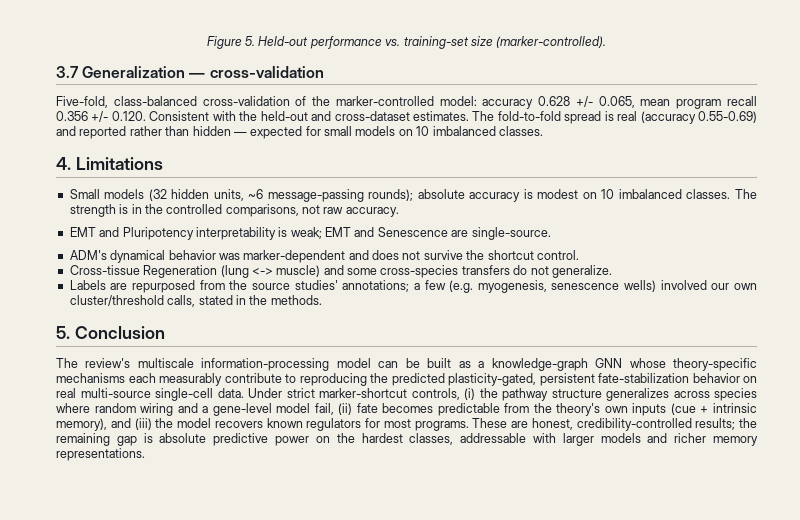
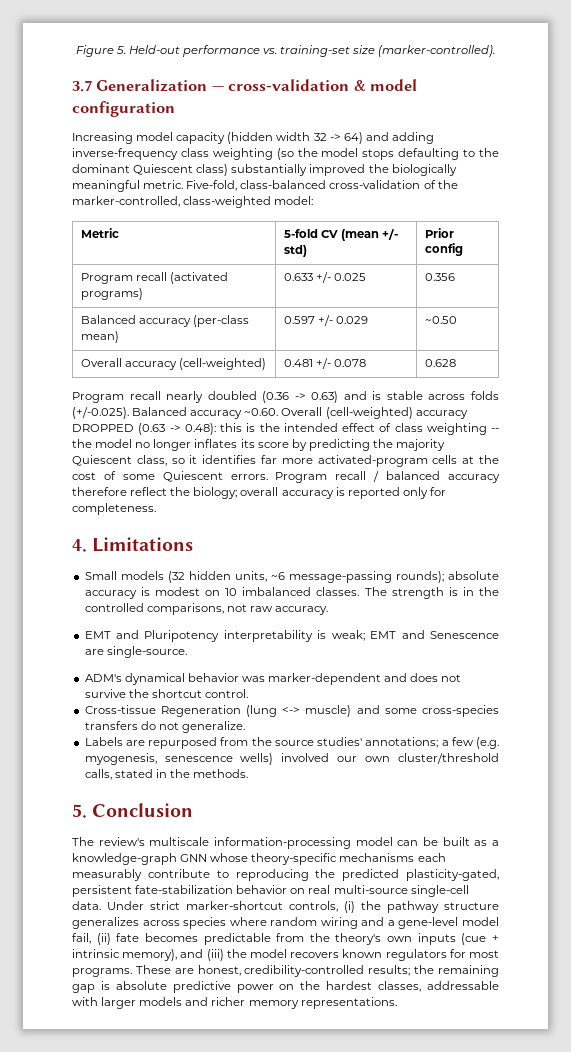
- 3.7 Generalization — cross-validation
- Five-fold, class-balanced cross-validation of the marker-controlled model: accuracy 0.628 +/- 0.065, mean program recall 0.356 +/- 0.120. Consistent with the held-out and cross-dataset estimates. The fold-to-fold spread is real (accuracy 0.55-0.69) and reported rather than hidden — expected for small models on 10 imbalanced classes.
+ 3.7 Generalization — cross-validation & model configuration
+ Increasing model capacity (hidden width 32 -> 64) and adding inverse-frequency class weighting (so the model stops defaulting to the dominant Quiescent class) substantially improved the biologically meaningful metric. Five-fold, class-balanced cross-validation of the marker-controlled, class-weighted model:
+ Metric | 5-fold CV (mean +/- std) | Prior config
+ Program recall (activated programs) | 0.633 +/- 0.025 | 0.356
+ Balanced accuracy (per-class mean) | 0.597 +/- 0.029 | ~0.50
+ Overall accuracy (cell-weighted) | 0.481 +/- 0.078 | 0.628
+ Program recall nearly doubled (0.36 -> 0.63) and is stable across folds (+/-0.025). Balanced accuracy ~0.60. Overall (cell-weighted) accuracy DROPPED (0.63 -> 0.48): this is the intended effect of class weighting -- the model no longer inflates its score by predicting the majority Quiescent class, so it identifies far more activated-program cells at the cost of some Quiescent errors. Program recall / balanced accuracy therefore reflect the biology; overall accuracy is reported only for completeness.

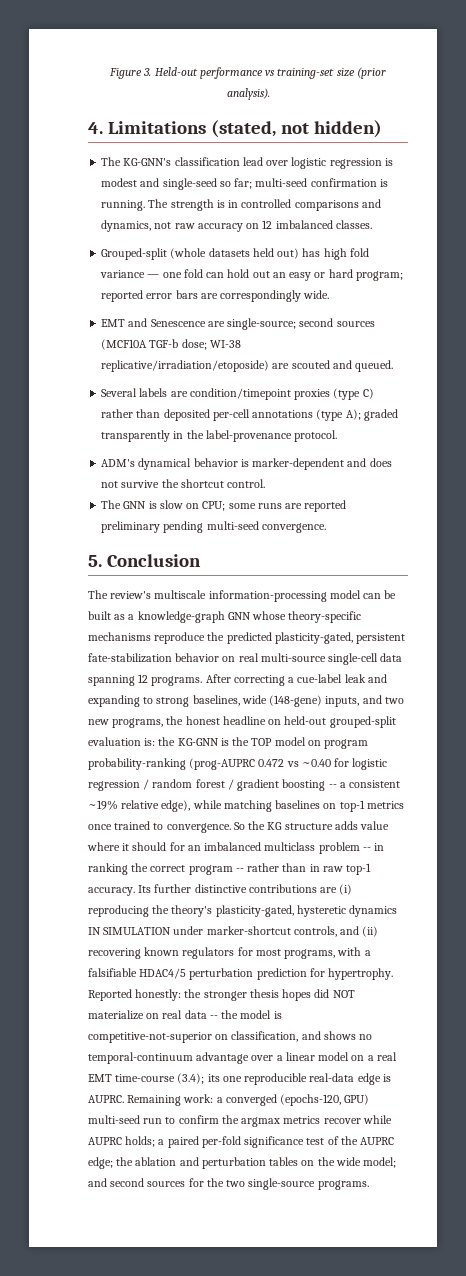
- Figure 5. Held-out performance vs. training-set size (marker-controlled).
- 3.7 Generalization — cross-validation & model configuration
- Increasing model capacity (hidden width 32 -> 64) and adding inverse-frequency class weighting (so the model stops defaulting to the dominant Quiescent class) substantially improved the biologically meaningful metric. Five-fold, class-balanced cross-validation of the marker-controlled, class-weighted model:
- Metric | 5-fold CV (mean +/- std) | Prior config
- Program recall (activated programs) | 0.633 +/- 0.025 | 0.356
- Balanced accuracy (per-class mean) | 0.597 +/- 0.029 | ~0.50
- Overall accuracy (cell-weighted) | 0.481 +/- 0.078 | 0.628
- Program recall nearly doubled (0.36 -> 0.63) and is stable across folds (+/-0.025). Balanced accuracy ~0.60. Overall (cell-weighted) accuracy DROPPED (0.63 -> 0.48): this is the intended effect of class weighting -- the model no longer inflates its score by predicting the majority Quiescent class, so it identifies far more activated-program cells at the cost of some Quiescent errors. Program recall / balanced accuracy therefore reflect the biology; overall accuracy is reported only for completeness.
- 4. Limitations
- Small models (32 hidden units, ~6 message-passing rounds); absolute accuracy is modest on 10 imbalanced classes. The strength is in the controlled comparisons, not raw accuracy.
- EMT and Pluripotency interpretability is weak; EMT and Senescence are single-source.
+ Figure 3. Held-out performance vs training-set size (prior analysis).
+ 4. Limitations (stated, not hidden)
+ The KG-GNN's classification lead over logistic regression is modest and single-seed so far; multi-seed confirmation is running. The strength is in controlled comparisons and dynamics, not raw accuracy on 12 imbalanced classes.
+ Grouped-split (whole datasets held out) has high fold variance — one fold can hold out an easy or hard program; reported error bars are correspondingly wide.
+ EMT and Senescence are single-source; second sources (MCF10A TGF-b dose; WI-38 replicative/irradiation/etoposide) are scouted and queued.
+ Several labels are condition/timepoint proxies (type C) rather than deposited per-cell annotations (type A); graded transparently in the label-provenance protocol.
- ADM's dynamical behavior was marker-dependent and does not survive the shortcut control.
+ ADM's dynamical behavior is marker-dependent and does not survive the shortcut control.
- Cross-tissue Regeneration (lung <-> muscle) and some cross-species transfers do not generalize.
- Labels are repurposed from the source studies' annotations; a few (e.g. myogenesis, senescence wells) involved our own cluster/threshold calls, stated in the methods.
+ The GNN is slow on CPU; some runs are reported preliminary pending multi-seed convergence.
- The review's multiscale information-processing model can be built as a knowledge-graph GNN whose theory-specific mechanisms each measurably contribute to reproducing the predicted plasticity-gated, persistent fate-stabilization behavior on real multi-source single-cell data. Under strict marker-shortcut controls, (i) the pathway structure generalizes across species where random wiring and a gene-level model fail, (ii) fate becomes predictable from the theory's own inputs (cue + intrinsic memory), and (iii) the model recovers known regulators for most programs. These are honest, credibility-controlled results; the remaining gap is absolute predictive power on the hardest classes, addressable with larger models and richer memory representations.
+ The review's multiscale information-processing model can be built as a knowledge-graph GNN whose theory-specific mechanisms reproduce the predicted plasticity-gated, persistent fate-stabilization behavior on real multi-source single-cell data spanning 12 programs. After correcting a cue-label leak and expanding to strong baselines, wide (148-gene) inputs, and two new programs, the honest headline on held-out grouped-split evaluation is: the KG-GNN is the TOP model on program probability-ranking (prog-AUPRC 0.472 vs ~0.40 for logistic regression / random forest / gradient boosting -- a consistent ~19% relative edge), while matching baselines on top-1 metrics once trained to convergence. So the KG structure adds value where it should for an imbalanced multiclass problem -- in ranking the correct program -- rather than in raw top-1 accuracy. Its further distinctive contributions are (i) reproducing the theory's plasticity-gated, hysteretic dynamics IN SIMULATION under marker-shortcut controls, and (ii) recovering known regulators for most programs, with a falsifiable HDAC4/5 perturbation prediction for hypertrophy. Reported honestly: the stronger thesis hopes did NOT materialize on real data -- the model is competitive-not-superior on classification, and shows no temporal-continuum advantage over a linear model on a real EMT time-course (3.4); its one reproducible real-data edge is AUPRC. Remaining work: a converged (epochs-120, GPU) multi-seed run to confirm the argmax metrics recover while AUPRC holds; a paired per-fold significance test of the AUPRC edge; the ablation and perturbation tables on the wide model; and second sources for the two single-source programs.

